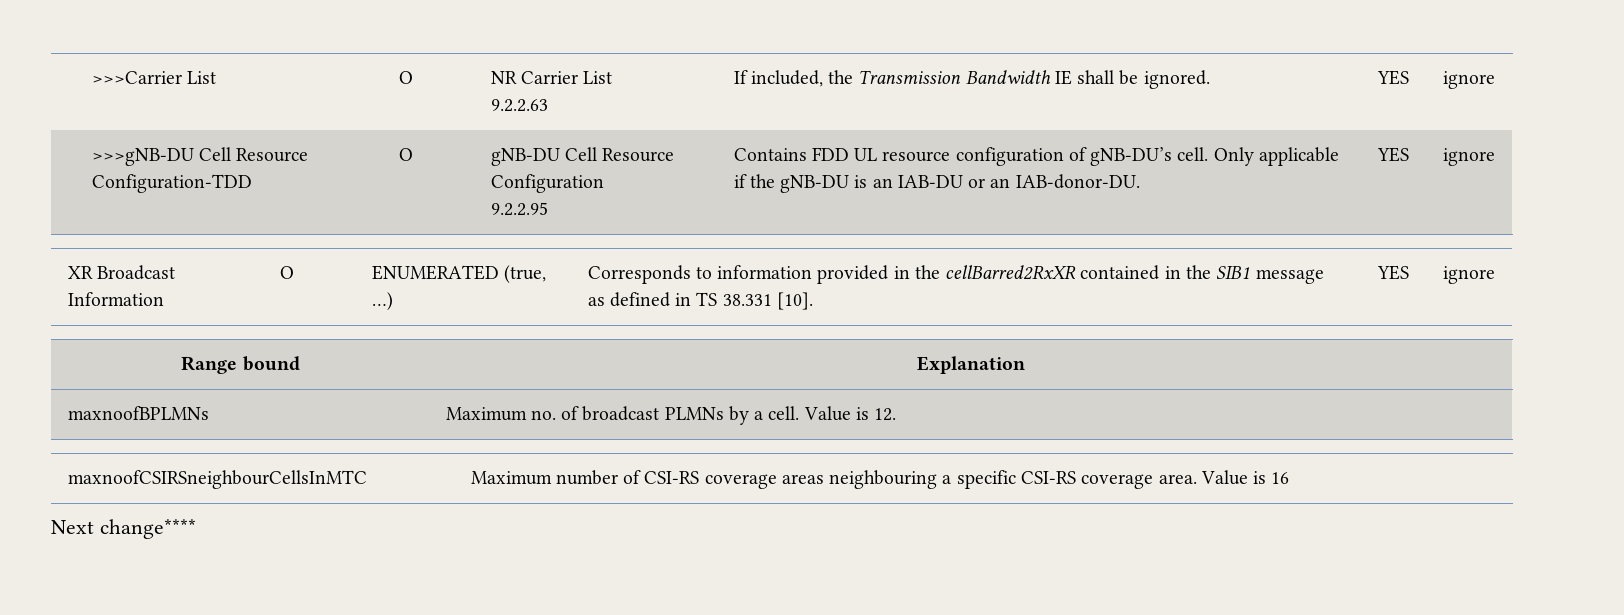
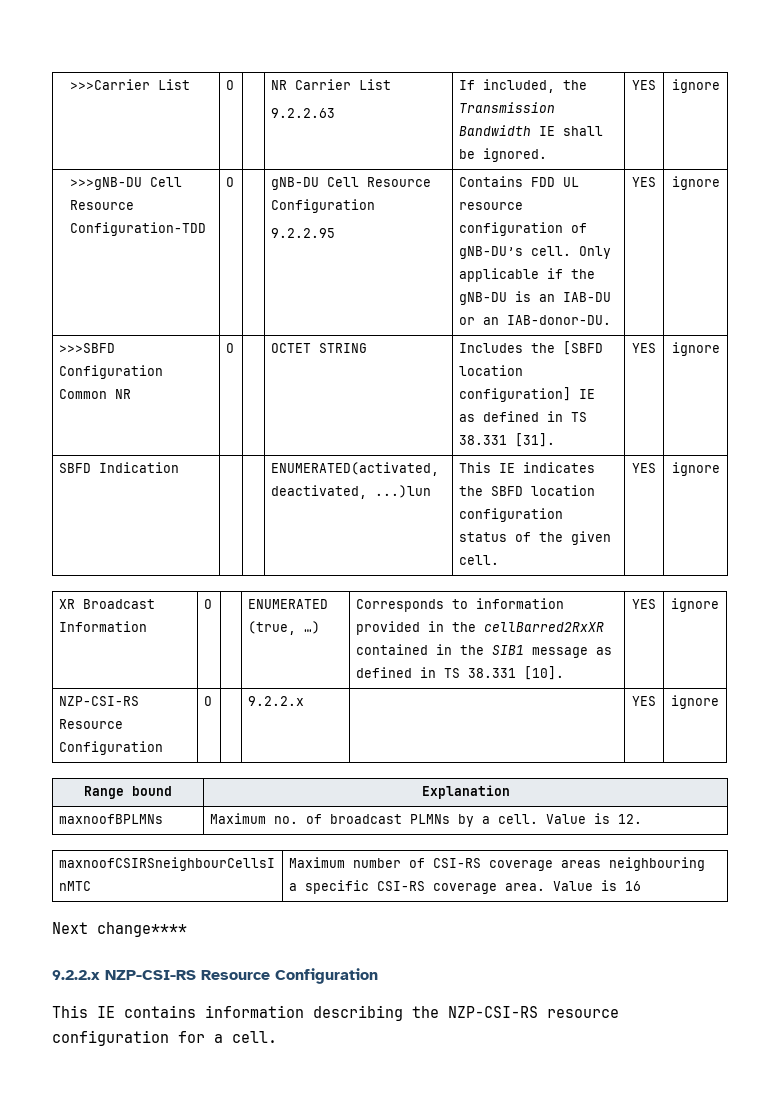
+ >>>SBFD Configuration Common NR | O | | OCTET STRING | Includes the [SBFD location configuration] IE as defined in TS 38.331 [31]. | YES | ignore
+ SBFD Indication | | | ENUMERATED(activated, deactivated, ...)lun | This IE indicates the SBFD location configuration status of the given cell. | YES | ignore
+ NZP-CSI-RS Resource Configuration | O | | 9.2.2.x | | YES | ignore
+ 9.2.2.x NZP-CSI-RS Resource Configuration
+ This IE contains information describing the NZP-CSI-RS resource configuration for a cell.

